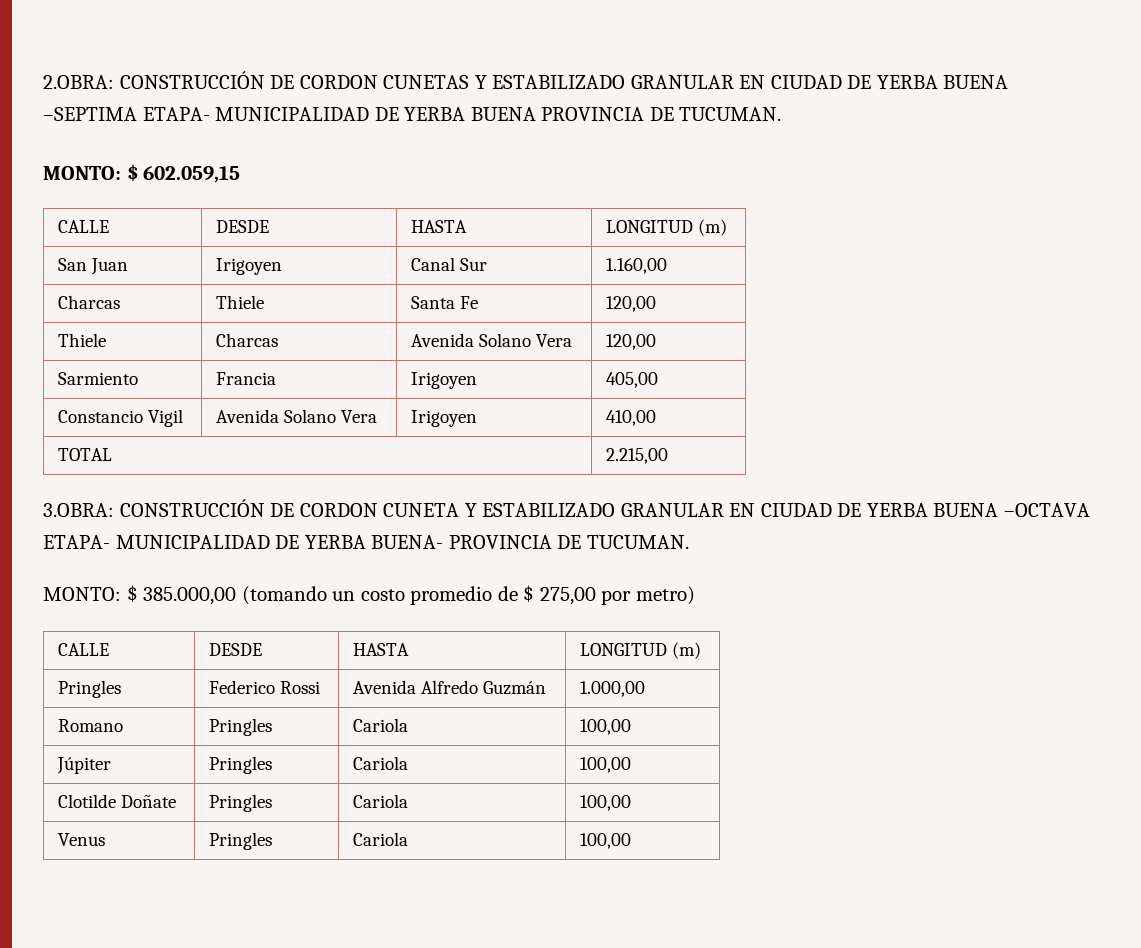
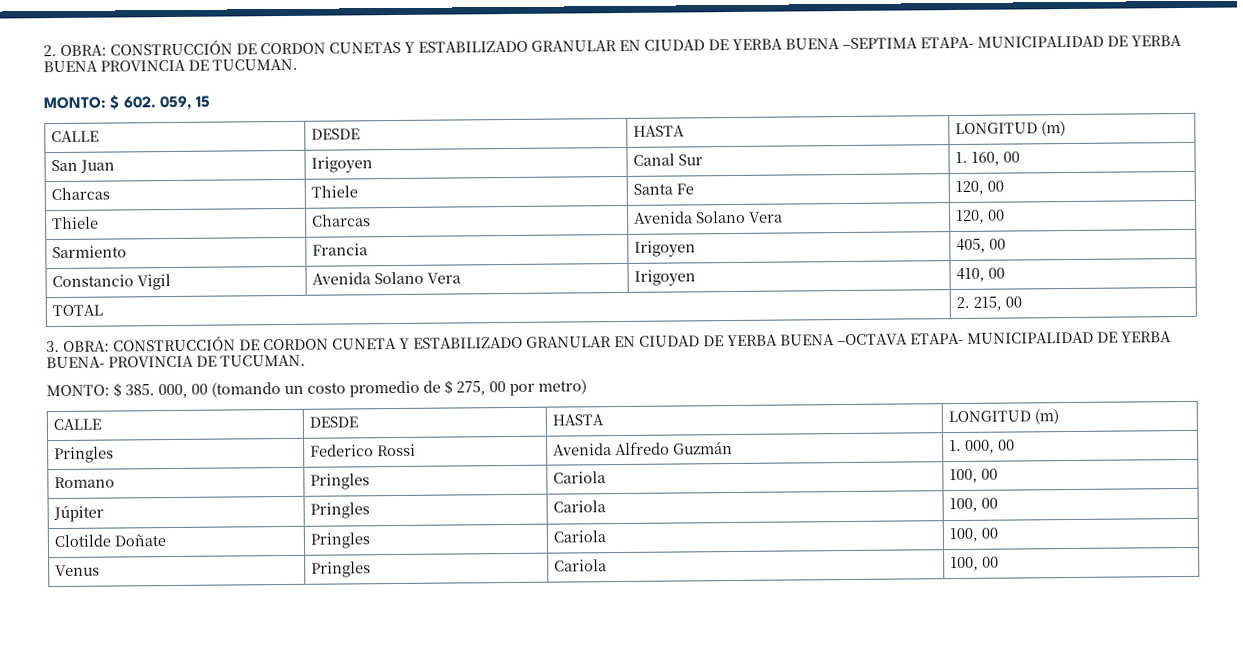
- 2.OBRA: CONSTRUCCIÓN DE CORDON CUNETAS Y ESTABILIZADO GRANULAR EN CIUDAD DE YERBA BUENA –SEPTIMA ETAPA- MUNICIPALIDAD DE YERBA BUENA PROVINCIA DE TUCUMAN.
+ 2. OBRA: CONSTRUCCIÓN DE CORDON CUNETAS Y ESTABILIZADO GRANULAR EN CIUDAD DE YERBA BUENA –SEPTIMA ETAPA- MUNICIPALIDAD DE YERBA BUENA PROVINCIA DE TUCUMAN.
- MONTO: $ 602.059,15
+ MONTO: $ 602. 059, 15
- San Juan | Irigoyen | Canal Sur | 1.160,00
+ San Juan | Irigoyen | Canal Sur | 1. 160, 00
- Charcas | Thiele | Santa Fe | 120,00
+ Charcas | Thiele | Santa Fe | 120, 00
- Thiele | Charcas | Avenida Solano Vera | 120,00
+ Thiele | Charcas | Avenida Solano Vera | 120, 00
- Sarmiento | Francia | Irigoyen | 405,00
+ Sarmiento | Francia | Irigoyen | 405, 00
- Constancio Vigil | Avenida Solano Vera | Irigoyen | 410,00
+ Constancio Vigil | Avenida Solano Vera | Irigoyen | 410, 00
- TOTAL | 2.215,00
- 3.OBRA: CONSTRUCCIÓN DE CORDON CUNETA Y ESTABILIZADO GRANULAR EN CIUDAD DE YERBA BUENA –OCTAVA ETAPA- MUNICIPALIDAD DE YERBA BUENA- PROVINCIA DE TUCUMAN.
+ TOTAL | 2. 215, 00
+ 3. OBRA: CONSTRUCCIÓN DE CORDON CUNETA Y ESTABILIZADO GRANULAR EN CIUDAD DE YERBA BUENA –OCTAVA ETAPA- MUNICIPALIDAD DE YERBA BUENA- PROVINCIA DE TUCUMAN.
- MONTO: $ 385.000,00 (tomando un costo promedio de $ 275,00 por metro)
+ MONTO: $ 385. 000, 00 (tomando un costo promedio de $ 275, 00 por metro)
- Pringles | Federico Rossi | Avenida Alfredo Guzmán | 1.000,00
+ Pringles | Federico Rossi | Avenida Alfredo Guzmán | 1. 000, 00
- Romano | Pringles | Cariola | 100,00
+ Romano | Pringles | Cariola | 100, 00
- Júpiter | Pringles | Cariola | 100,00
+ Júpiter | Pringles | Cariola | 100, 00
- Clotilde Doñate | Pringles | Cariola | 100,00
+ Clotilde Doñate | Pringles | Cariola | 100, 00
- Venus | Pringles | Cariola | 100,00
+ Venus | Pringles | Cariola | 100, 00

